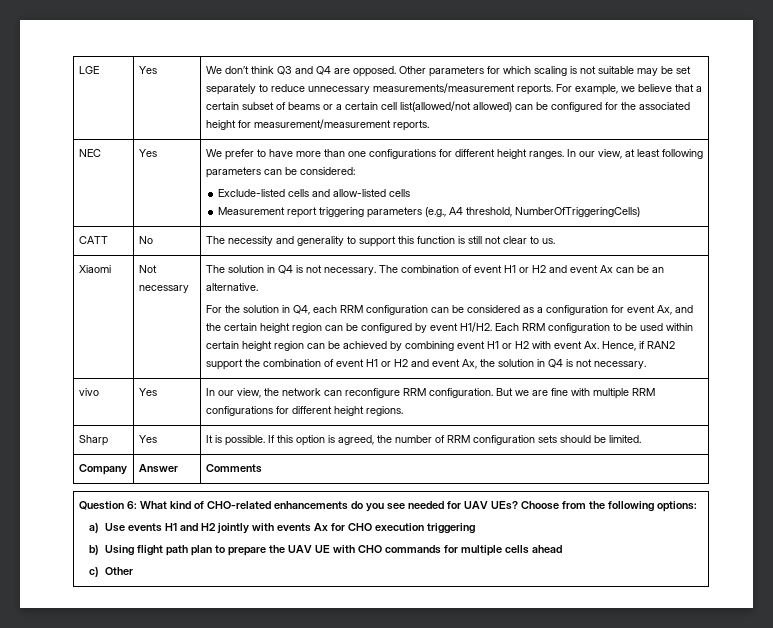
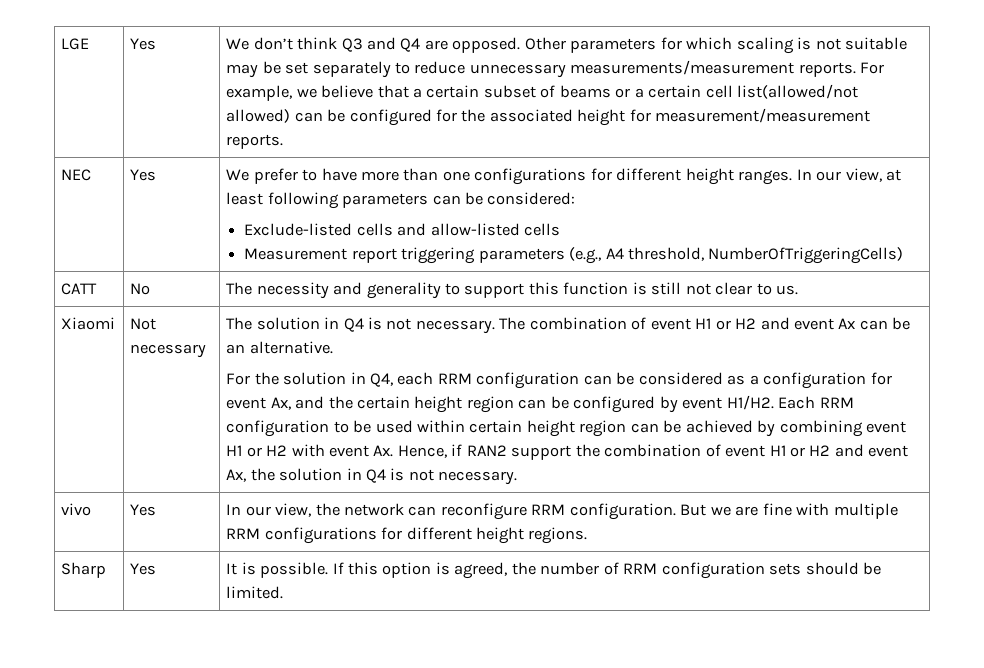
- Company | Answer | Comments
- Question 6: What kind of CHO-related enhancements do you see needed for UAV UEs? Choose from the following options:
- a) Use events H1 and H2 jointly with events Ax for CHO execution triggering
- b) Using flight path plan to prepare the UAV UE with CHO commands for multiple cells ahead
- c) Other

